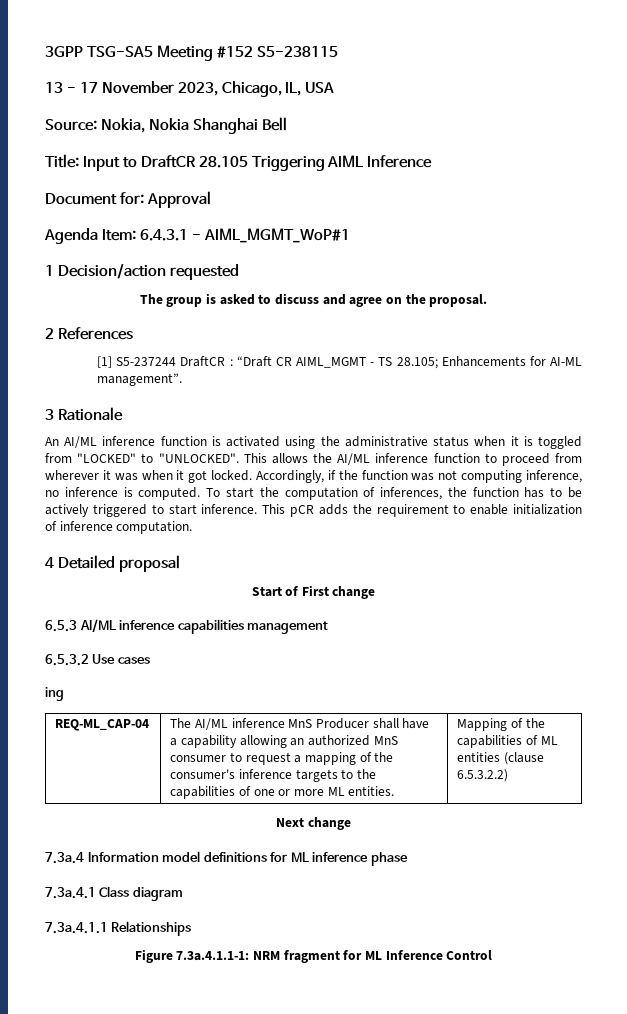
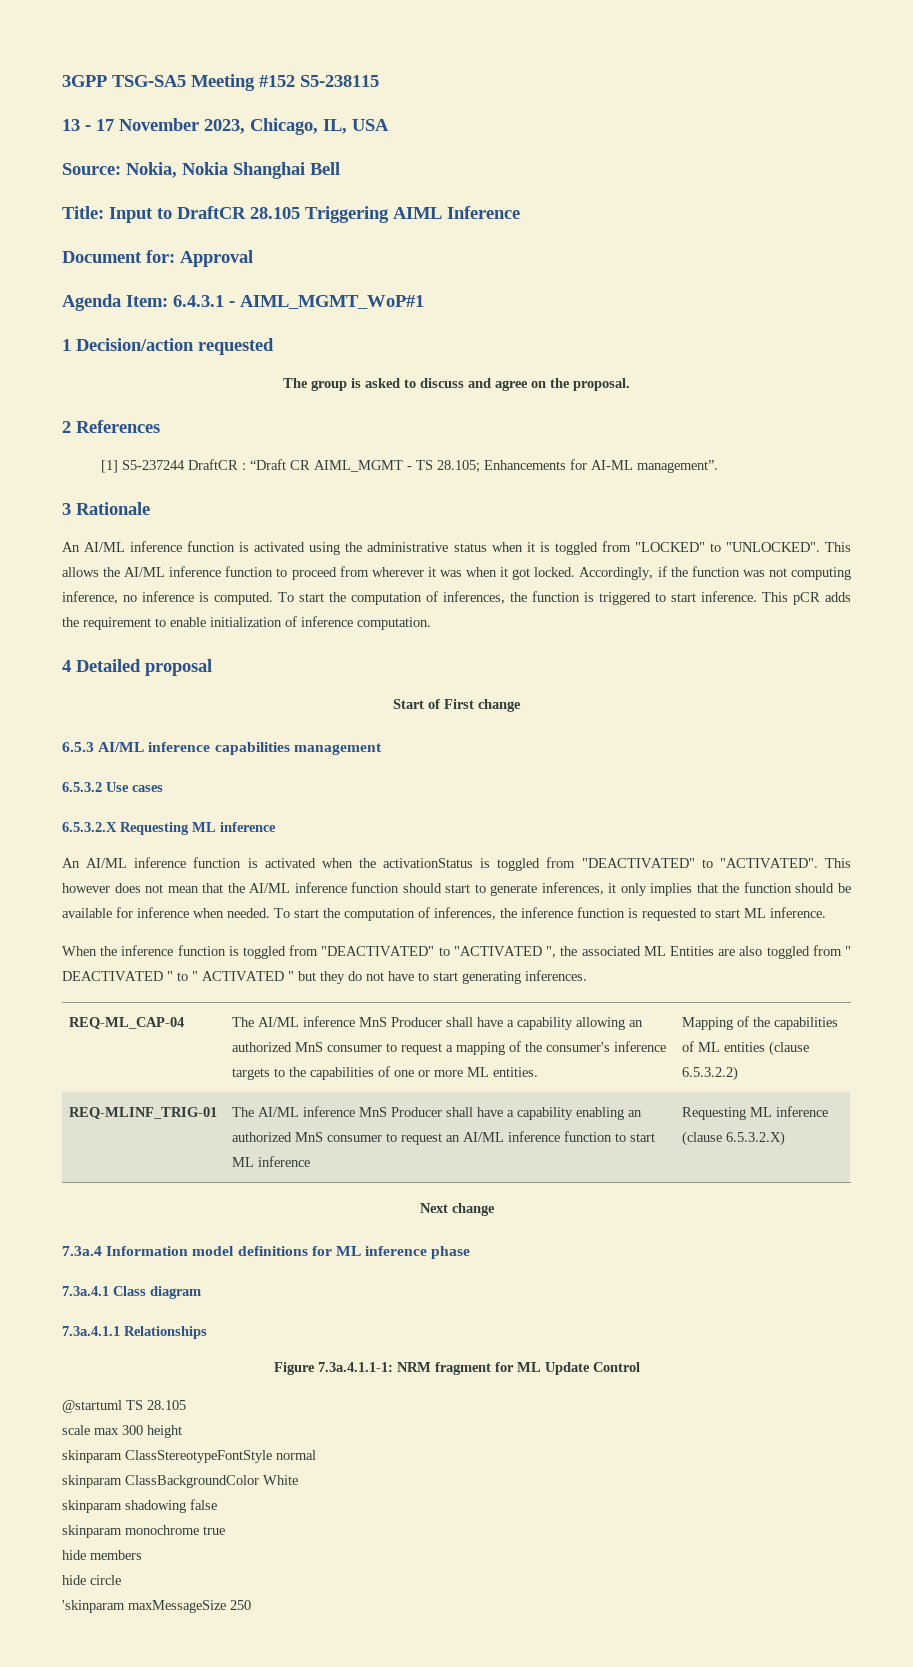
- To start the computation of inferences, the function has to be actively triggered to start inference.
+ To start the computation of inferences, the function is triggered to start inference.
- ing
+ 6.5.3.2.X Requesting ML inference
+ An AI/ML inference function is activated when the activationStatus is toggled from "DEACTIVATED" to "ACTIVATED". This however does not mean that the AI/ML inference function should start to generate inferences, it only implies that the function should be available for inference when needed. To start the computation of inferences, the inference function is requested to start ML inference.
+ When the inference function is toggled from "DEACTIVATED" to "ACTIVATED ", the associated ML Entities are also toggled from " DEACTIVATED " to " ACTIVATED " but they do not have to start generating inferences.
+ REQ-MLINF_TRIG-01 | The AI/ML inference MnS Producer shall have a capability enabling an authorized MnS consumer to request an AI/ML inference function to start ML inference | Requesting ML inference (clause 6.5.3.2.X)
- Figure 7.3a.4.1.1-1: NRM fragment for ML Inference Control
+ Figure 7.3a.4.1.1-1: NRM fragment for ML Update Control
+ @startuml TS 28.105
+ scale max 300 height
+ skinparam ClassStereotypeFontStyle normal
+ skinparam ClassBackgroundColor White
+ skinparam shadowing false
+ skinparam monochrome true
+ hide members
+ hide circle
+ 'skinparam maxMessageSize 250

